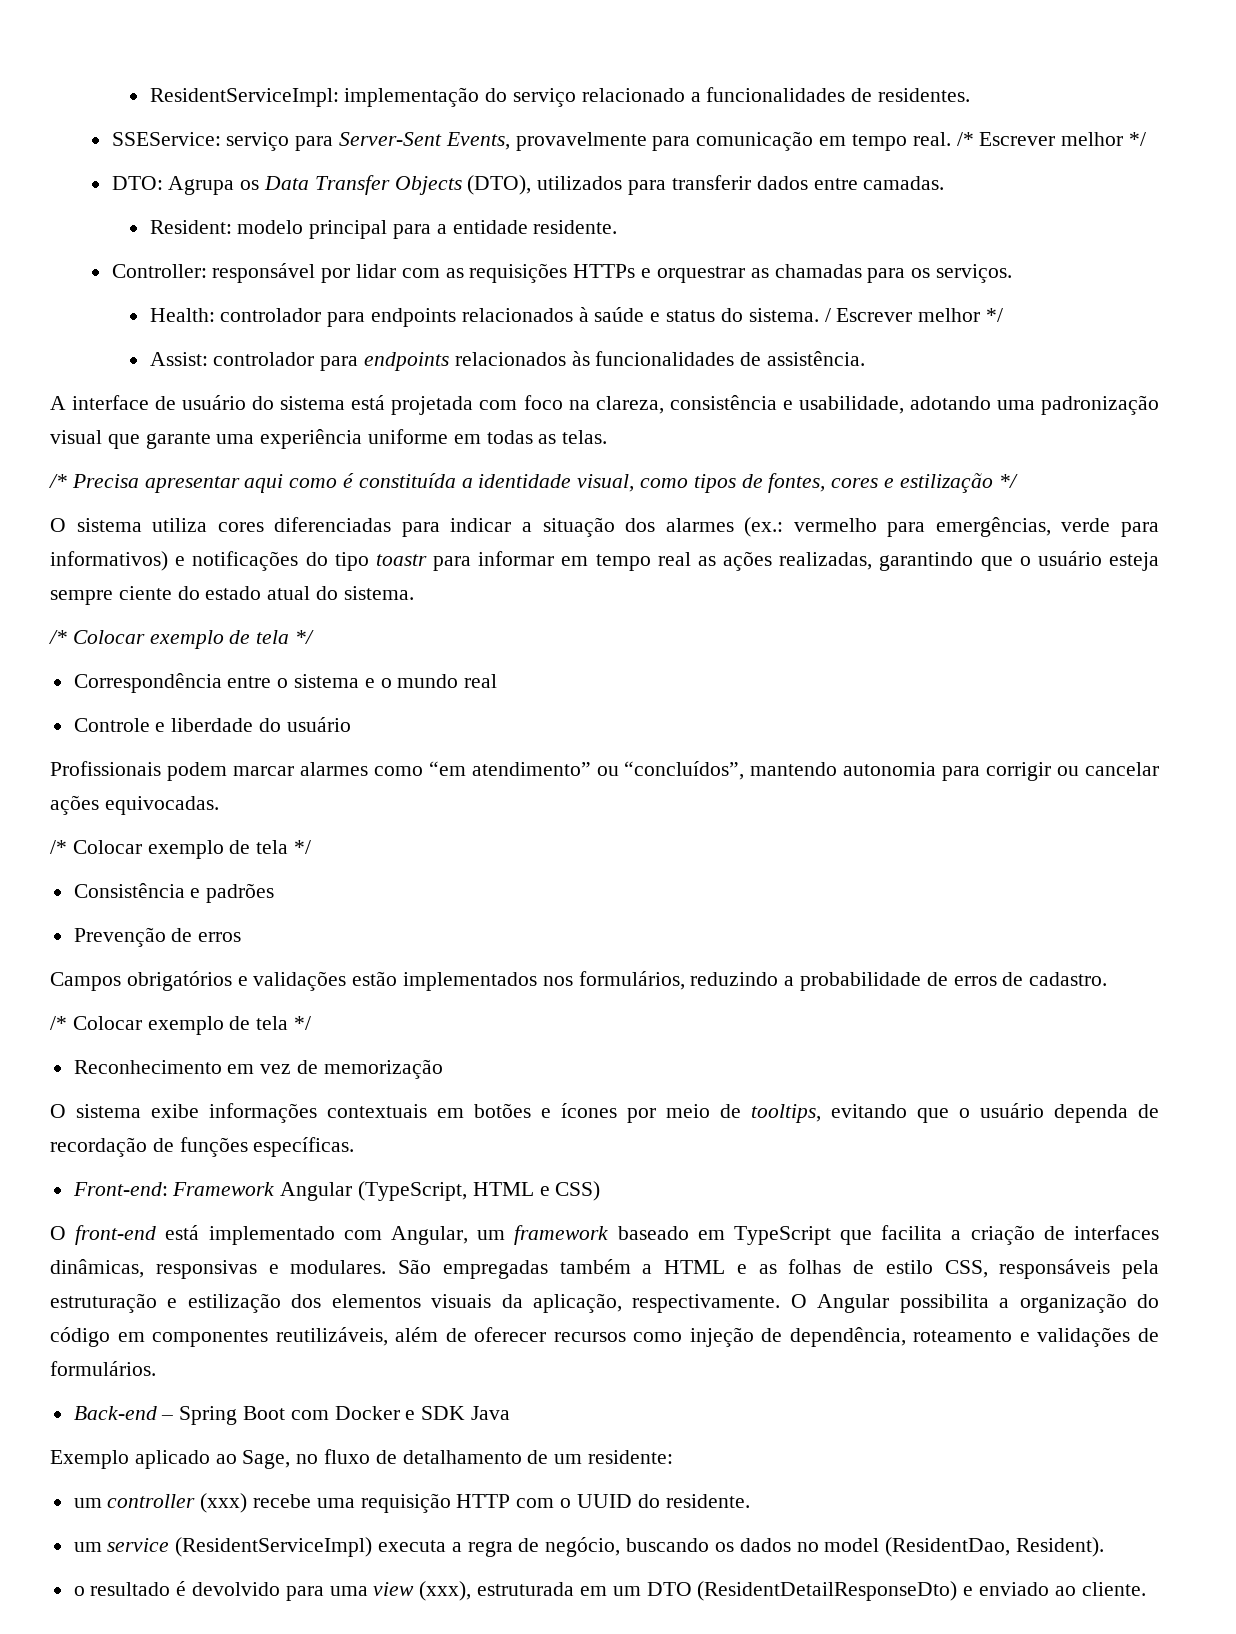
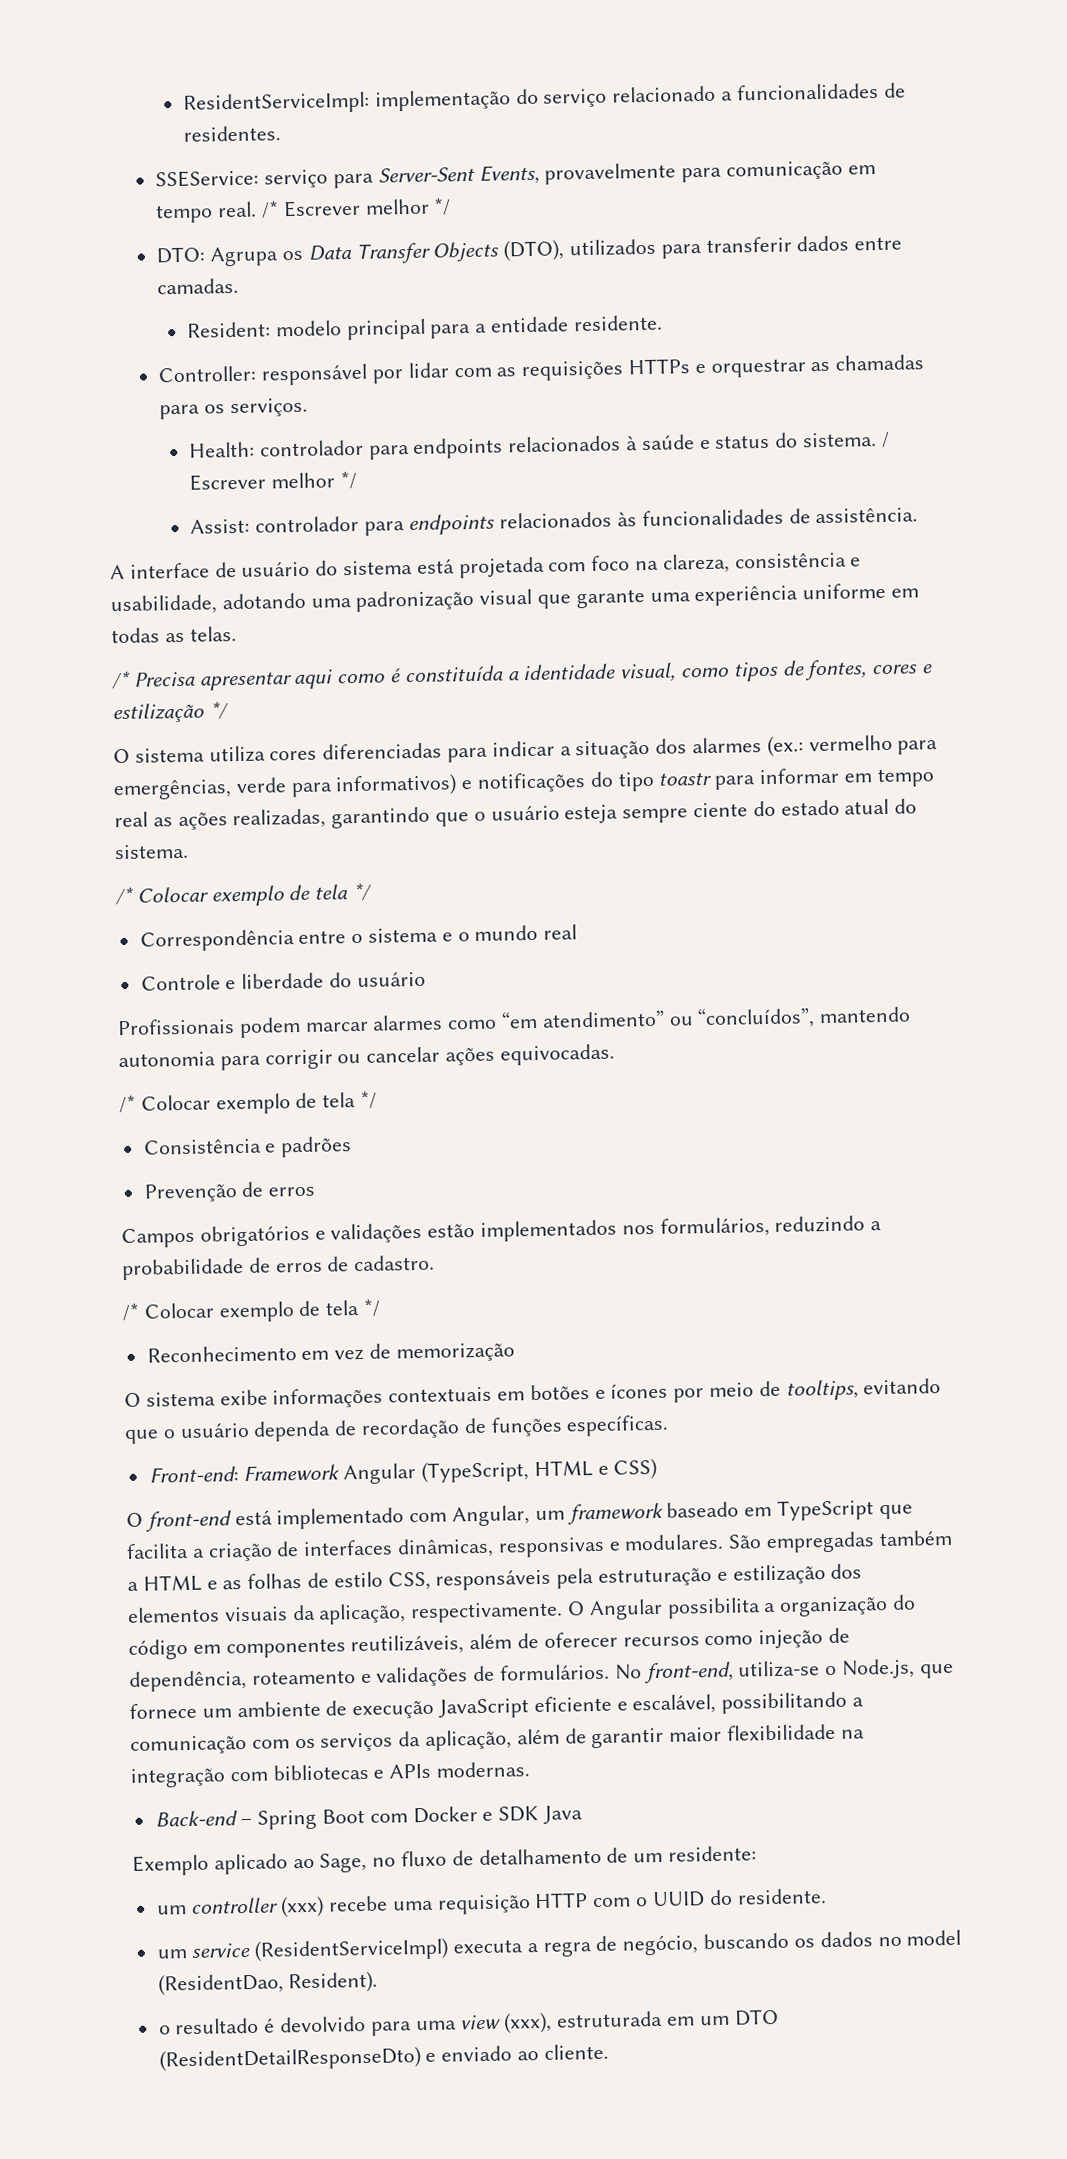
+ No front-end, utiliza-se o Node.js, que fornece um ambiente de execução JavaScript eficiente e escalável, possibilitando a comunicação com os serviços da aplicação, além de garantir maior flexibilidade na integração com bibliotecas e APIs modernas.

